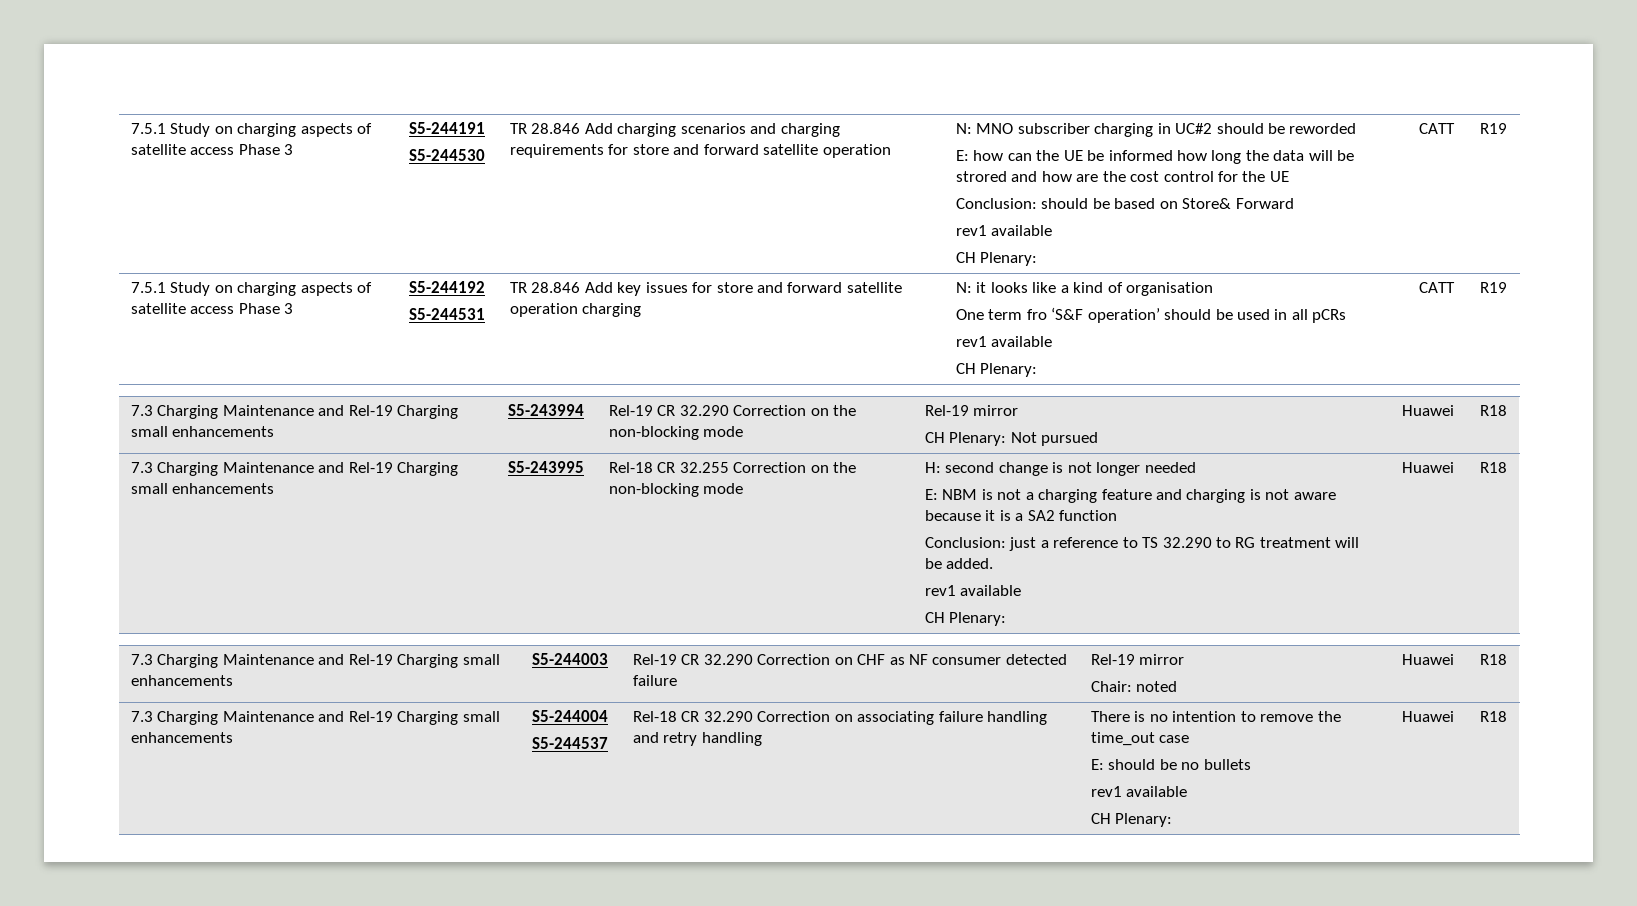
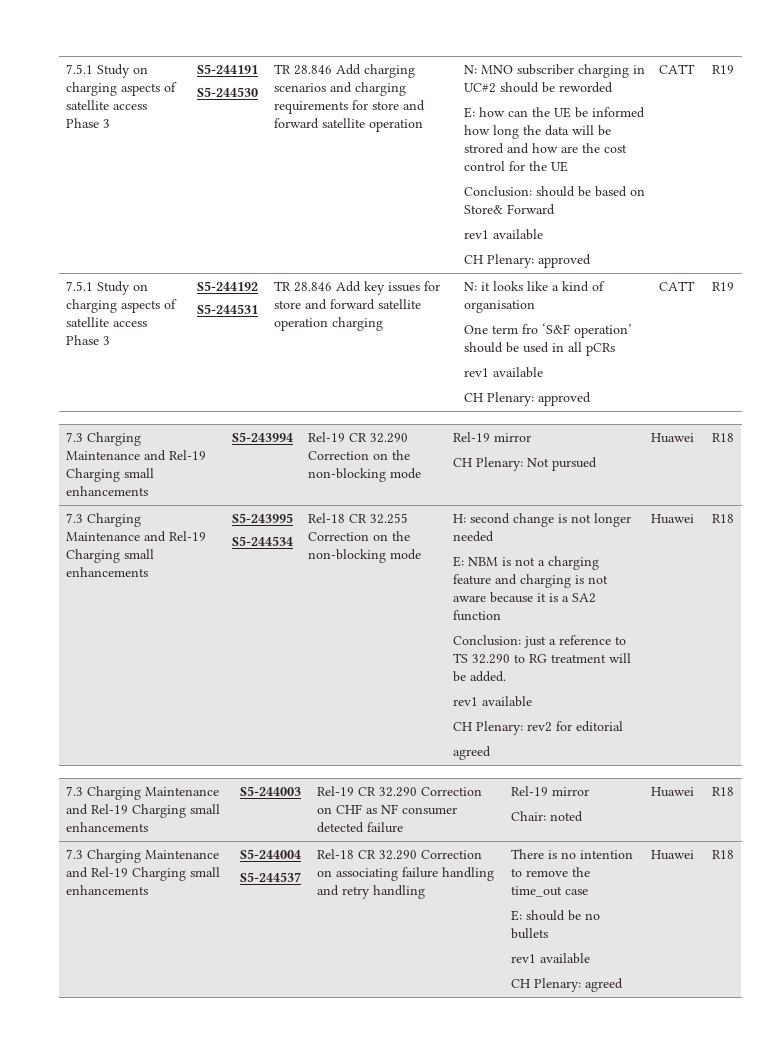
  Conclusion: should be based on Store& Forward
  rev1 available
- CH Plenary:
+ CH Plenary: approved
  One term fro ‘S&F operation’ should be used in all pCRs
  rev1 available
- CH Plenary:
+ CH Plenary: approved
+ S5-244534
  Conclusion: just a reference to TS 32.290 to RG treatment will be added.
  rev1 available
- CH Plenary:
+ CH Plenary: rev2 for editorial
+ agreed
  E: should be no bullets
  rev1 available
- CH Plenary:
+ CH Plenary: agreed

